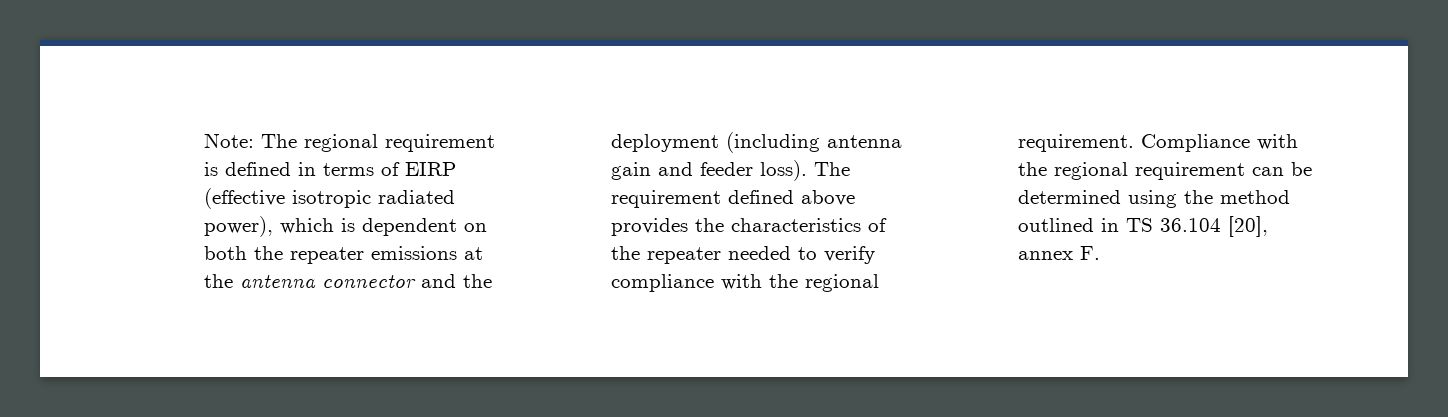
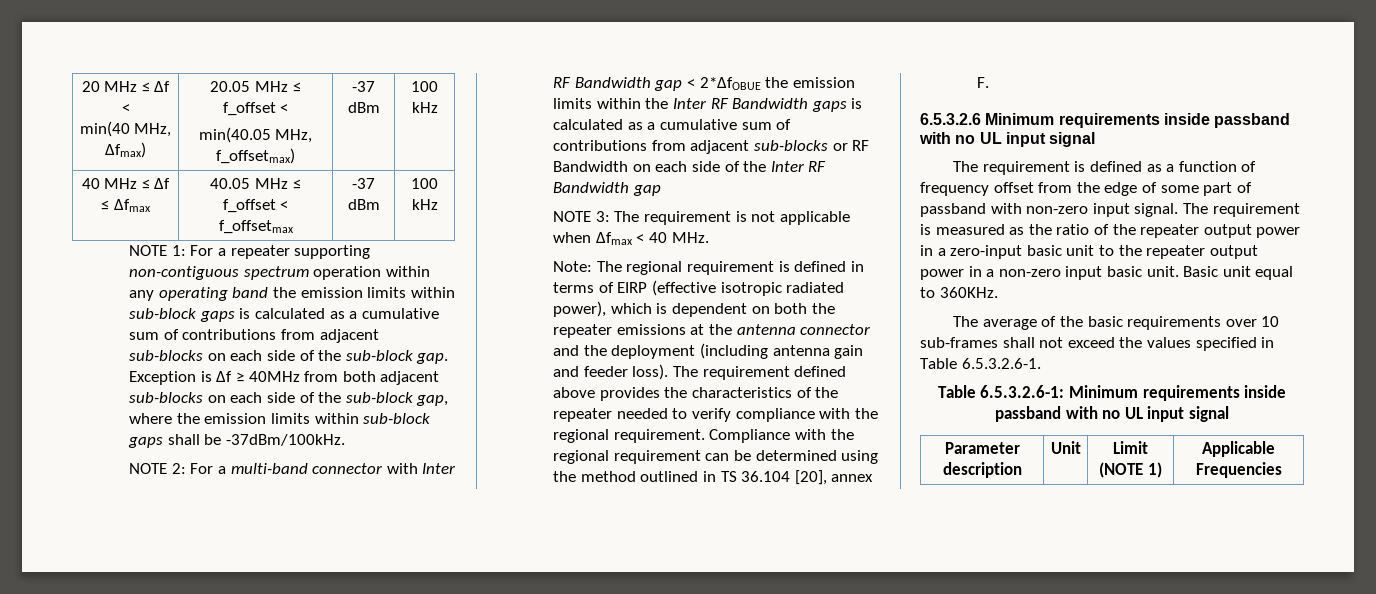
+ 20 MHz ≤ Δf <
+ min(40 MHz, Δfmax) | 20.05 MHz ≤ f_offset <
+ min(40.05 MHz, f_offsetmax) | -37 dBm | 100 kHz
+ 40 MHz ≤ Δf ≤ Δfmax | 40.05 MHz ≤ f_offset < f_offsetmax | -37 dBm | 100 kHz
+ NOTE 1: For a repeater supporting non-contiguous spectrum operation within any operating band the emission limits within sub-block gaps is calculated as a cumulative sum of contributions from adjacent sub-blocks on each side of the sub-block gap. Exception is Δf ≥ 40MHz from both adjacent sub-blocks on each side of the sub-block gap, where the emission limits within sub-block gaps shall be -37dBm/100kHz.
+ NOTE 2: For a multi-band connector with Inter RF Bandwidth gap < 2*ΔfOBUE the emission limits within the Inter RF Bandwidth gaps is calculated as a cumulative sum of contributions from adjacent sub-blocks or RF Bandwidth on each side of the Inter RF Bandwidth gap
+ NOTE 3: The requirement is not applicable when Δfmax < 40 MHz.
+ 6.5.3.2.6 Minimum requirements inside passband with no UL input signal
+ The requirement is defined as a function of frequency offset from the edge of some part of passband with non-zero input signal. The requirement is measured as the ratio of the repeater output power in a zero-input basic unit to the repeater output power in a non-zero input basic unit. Basic unit equal to 360KHz.
+ The average of the basic requirements over 10 sub-frames shall not exceed the values specified in Table 6.5.3.2.6-1.
+ Table 6.5.3.2.6-1: Minimum requirements inside passband with no UL input signal
+ Parameter description | Unit | Limit (NOTE 1) | Applicable Frequencies

